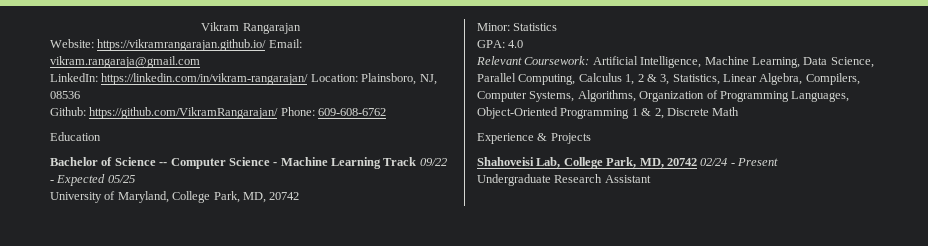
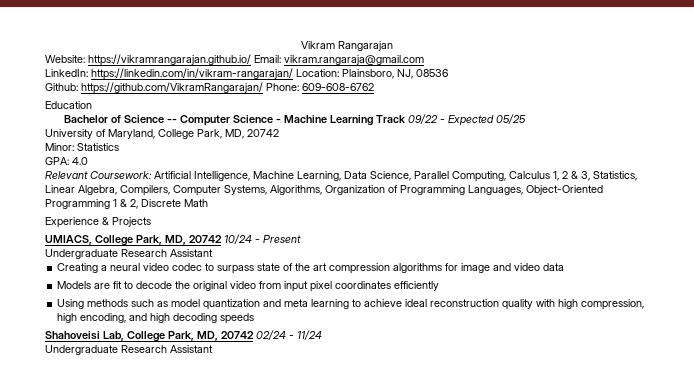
+ UMIACS, College Park, MD, 20742 10/24 - Present
+ Undergraduate Research Assistant
+ Creating a neural video codec to surpass state of the art compression algorithms for image and video data
+ Models are fit to decode the original video from input pixel coordinates efficiently
+ Using methods such as model quantization and meta learning to achieve ideal reconstruction quality with high compression, high encoding, and high decoding speeds
- Shahoveisi Lab, College Park, MD, 20742 02/24 - Present
+ Shahoveisi Lab, College Park, MD, 20742 02/24 - 11/24

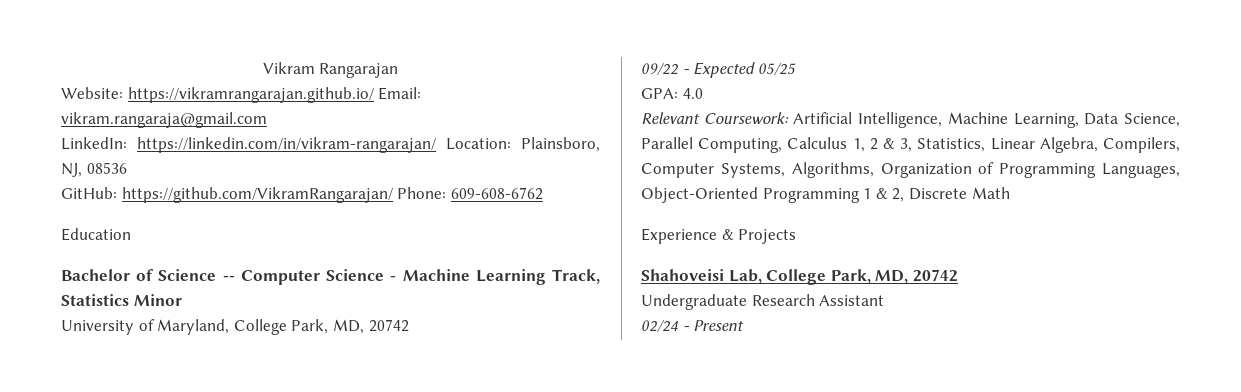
- Github: https://github.com/VikramRangarajan/ Phone: 609-608-6762
+ GitHub: https://github.com/VikramRangarajan/ Phone: 609-608-6762
- Bachelor of Science -- Computer Science - Machine Learning Track 09/22 - Expected 05/25
+ Bachelor of Science -- Computer Science - Machine Learning Track, Statistics Minor
- Minor: Statistics
+ 09/22 - Expected 05/25
- UMIACS, College Park, MD, 20742 10/24 - Present
- Undergraduate Research Assistant
- Creating a neural video codec to surpass state of the art compression algorithms for image and video data
- Models are fit to decode the original video from input pixel coordinates efficiently
- Using methods such as model quantization and meta learning to achieve ideal reconstruction quality with high compression, high encoding, and high decoding speeds
- Shahoveisi Lab, College Park, MD, 20742 02/24 - 11/24
+ Shahoveisi Lab, College Park, MD, 20742
  Undergraduate Research Assistant
+ 02/24 - Present

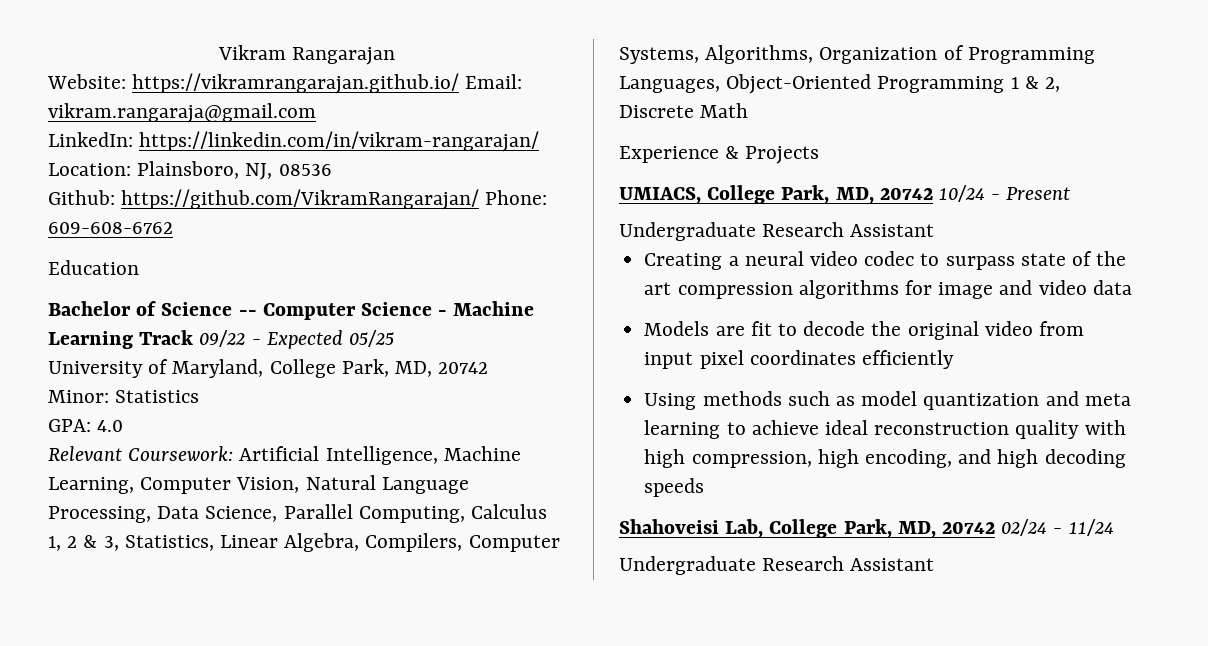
- GitHub: https://github.com/VikramRangarajan/ Phone: 609-608-6762
+ Github: https://github.com/VikramRangarajan/ Phone: 609-608-6762
- Bachelor of Science -- Computer Science - Machine Learning Track, Statistics Minor
+ Bachelor of Science -- Computer Science - Machine Learning Track 09/22 - Expected 05/25
- 09/22 - Expected 05/25
+ Minor: Statistics
- Relevant Coursework: Artificial Intelligence, Machine Learning, Data Science, Parallel Computing, Calculus 1, 2 & 3, Statistics, Linear Algebra, Compilers, Computer Systems, Algorithms, Organization of Programming Languages, Object-Oriented Programming 1 & 2, Discrete Math
+ Relevant Coursework: Artificial Intelligence, Machine Learning, Computer Vision, Natural Language Processing, Data Science, Parallel Computing, Calculus 1, 2 & 3, Statistics, Linear Algebra, Compilers, Computer Systems, Algorithms, Organization of Programming Languages, Object-Oriented Programming 1 & 2, Discrete Math
+ UMIACS, College Park, MD, 20742 10/24 - Present
+ Undergraduate Research Assistant
+ Creating a neural video codec to surpass state of the art compression algorithms for image and video data
+ Models are fit to decode the original video from input pixel coordinates efficiently
+ Using methods such as model quantization and meta learning to achieve ideal reconstruction quality with high compression, high encoding, and high decoding speeds
- Shahoveisi Lab, College Park, MD, 20742
+ Shahoveisi Lab, College Park, MD, 20742 02/24 - 11/24
  Undergraduate Research Assistant
- 02/24 - Present

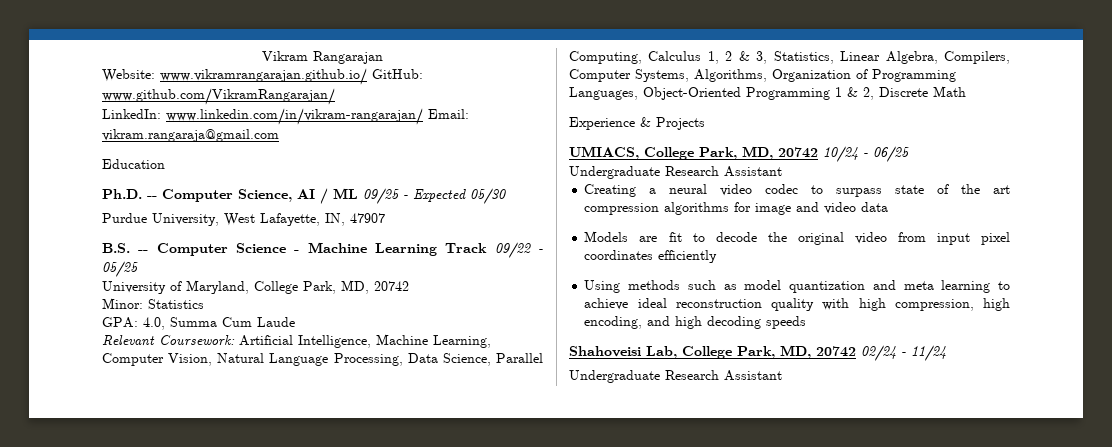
- Website: https://vikramrangarajan.github.io/ Email: vikram.rangaraja@gmail.com
- LinkedIn: https://linkedin.com/in/vikram-rangarajan/ Location: Plainsboro, NJ, 08536
- Github: https://github.com/VikramRangarajan/ Phone: 609-608-6762
+ Website: www.vikramrangarajan.github.io/ GitHub: www.github.com/VikramRangarajan/
+ LinkedIn: www.linkedin.com/in/vikram-rangarajan/ Email: vikram.rangaraja@gmail.com
  Education
- Bachelor of Science -- Computer Science - Machine Learning Track 09/22 - Expected 05/25
+ Ph.D. -- Computer Science, AI / ML 09/25 - Expected 05/30
+ Purdue University, West Lafayette, IN, 47907
+ B.S. -- Computer Science - Machine Learning Track 09/22 - 05/25
- GPA: 4.0
+ GPA: 4.0, Summa Cum Laude
- UMIACS, College Park, MD, 20742 10/24 - Present
+ UMIACS, College Park, MD, 20742 10/24 - 06/25

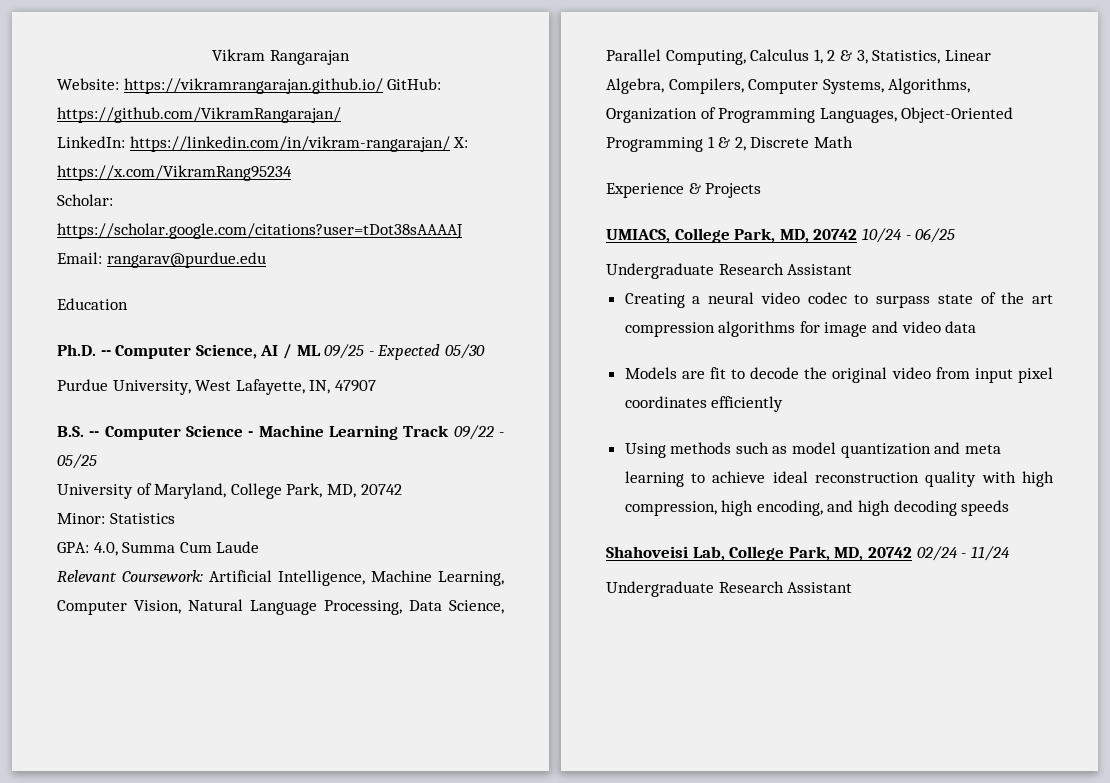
- Website: www.vikramrangarajan.github.io/ GitHub: www.github.com/VikramRangarajan/
- LinkedIn: www.linkedin.com/in/vikram-rangarajan/ Email: vikram.rangaraja@gmail.com
+ Website: https://vikramrangarajan.github.io/ GitHub: https://github.com/VikramRangarajan/
+ LinkedIn: https://linkedin.com/in/vikram-rangarajan/ X: https://x.com/VikramRang95234
+ Scholar: https://scholar.google.com/citations?user=tDot38sAAAAJ Email: rangarav@purdue.edu

